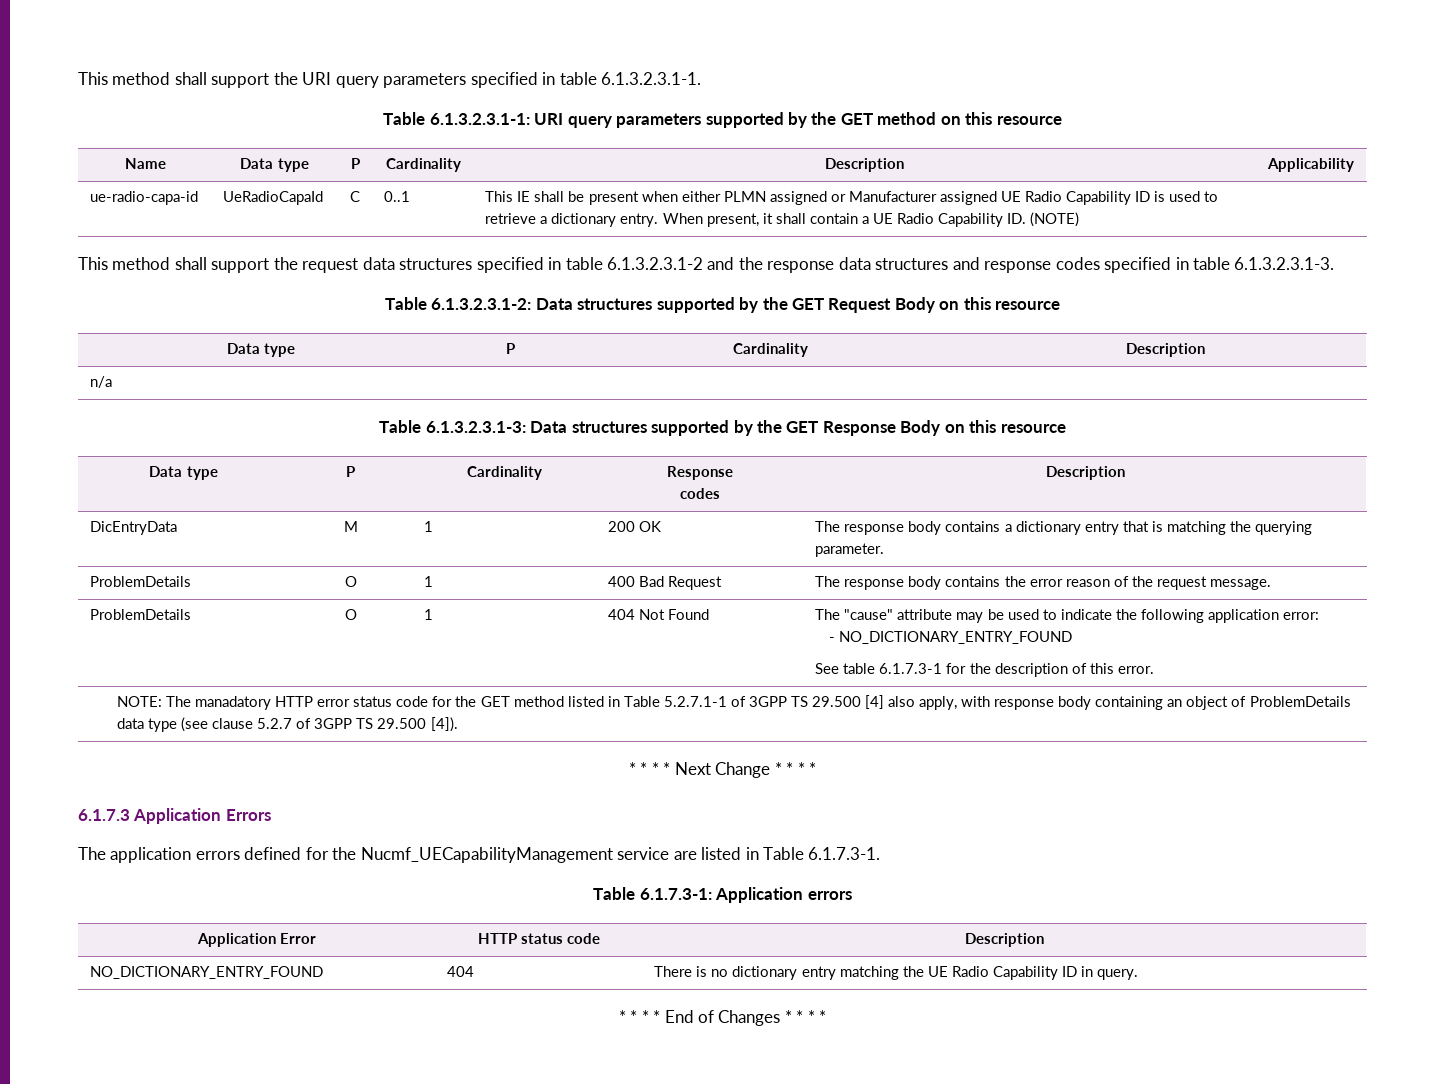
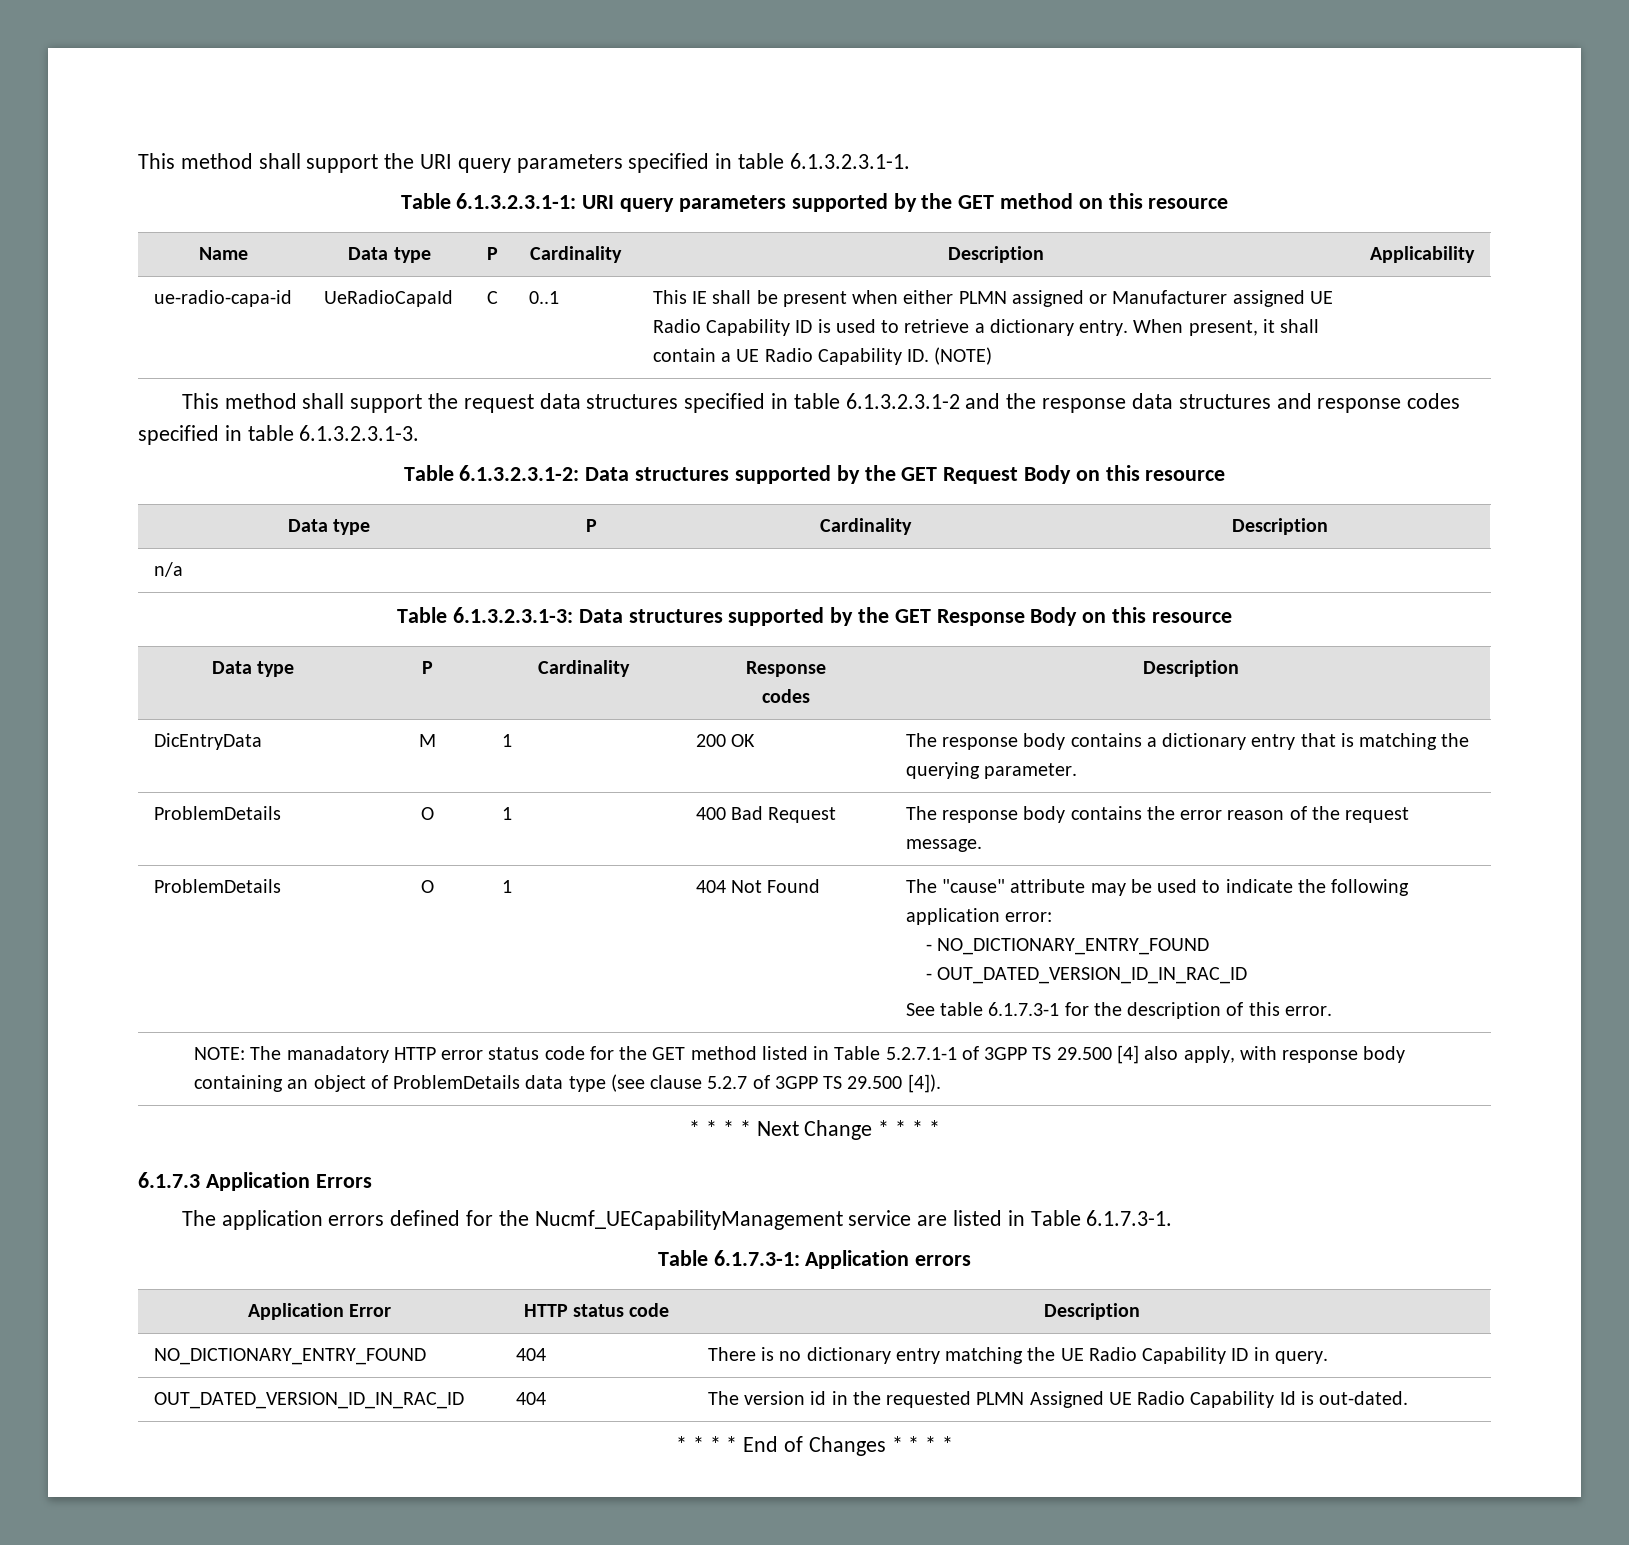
  ProblemDetails | O | 1 | 404 Not Found | The "cause" attribute may be used to indicate the following application error:
  - NO_DICTIONARY_ENTRY_FOUND
+ - OUT_DATED_VERSION_ID_IN_RAC_ID
+ OUT_DATED_VERSION_ID_IN_RAC_ID | 404 | The version id in the requested PLMN Assigned UE Radio Capability Id is out-dated.

